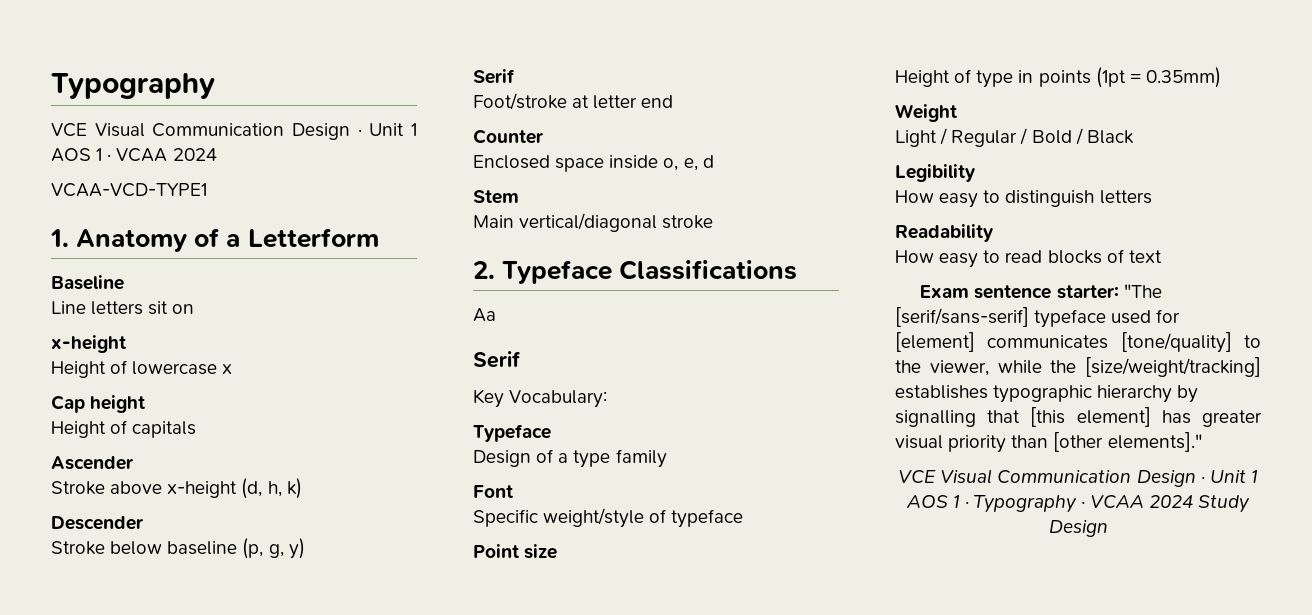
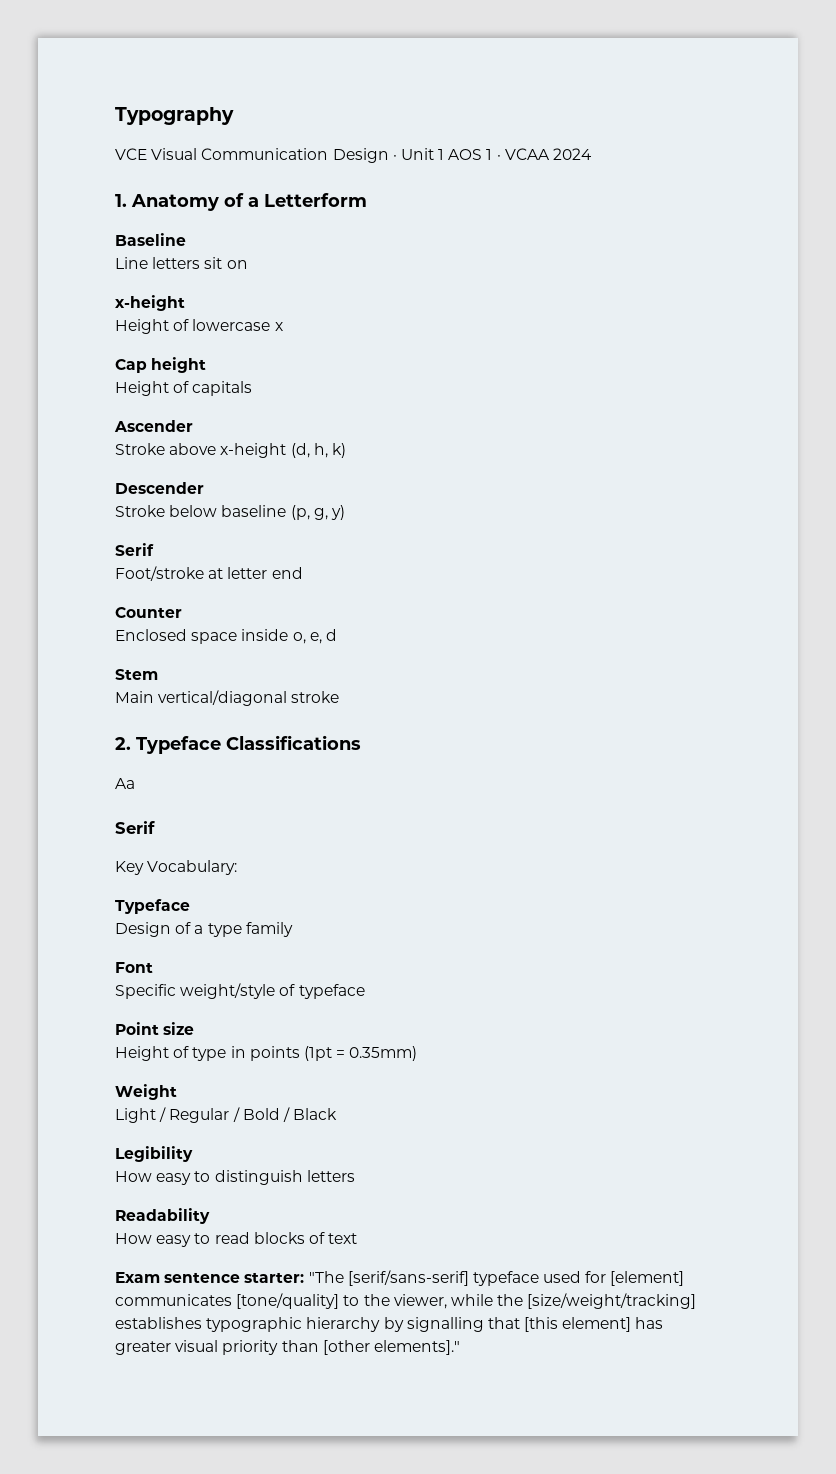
- VCAA-VCD-TYPE1
- VCE Visual Communication Design · Unit 1 AOS 1 · Typography · VCAA 2024 Study Design

